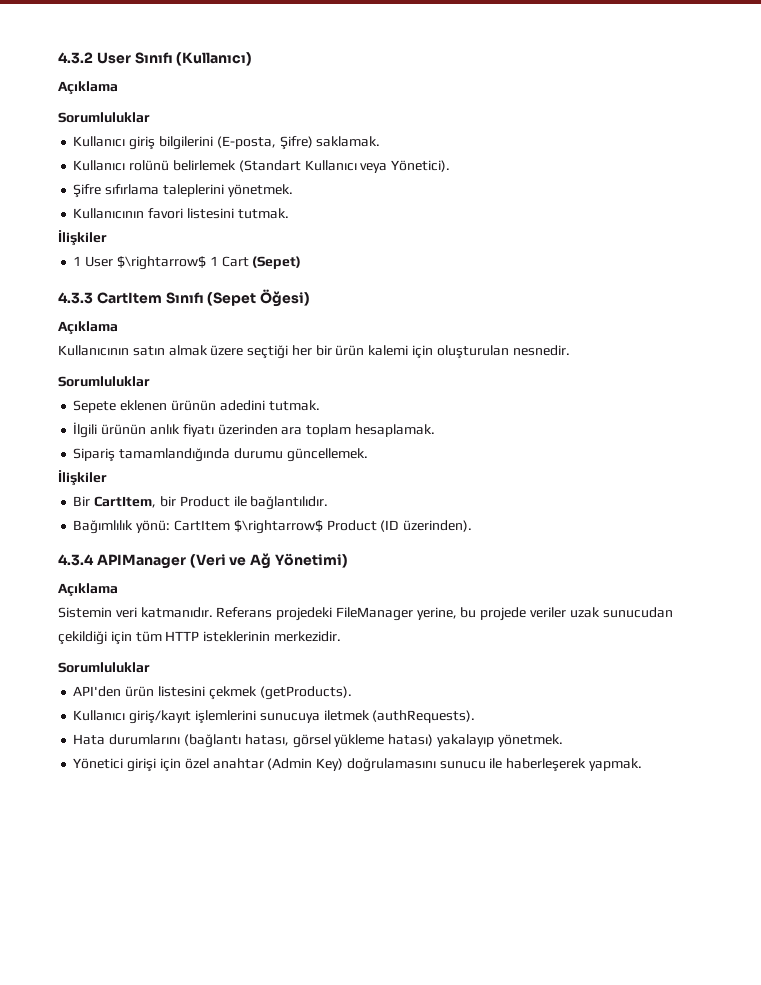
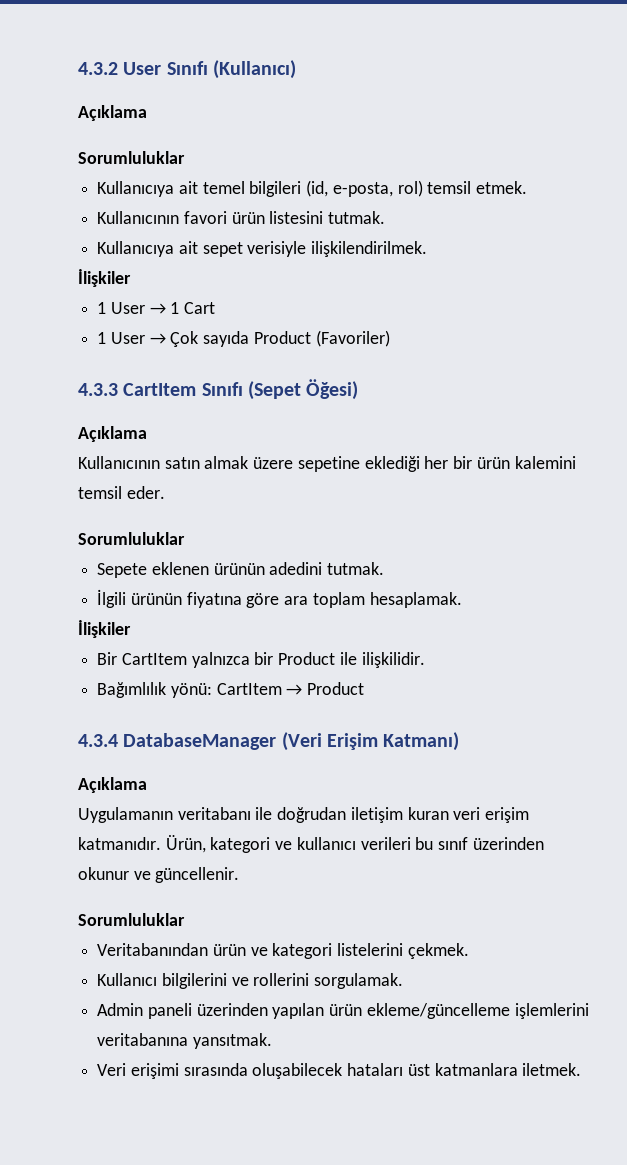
- Kullanıcı giriş bilgilerini (E-posta, Şifre) saklamak.
- Kullanıcı rolünü belirlemek (Standart Kullanıcı veya Yönetici).
- Şifre sıfırlama taleplerini yönetmek.
+ Kullanıcıya ait temel bilgileri (id, e-posta, rol) temsil etmek.
- Kullanıcının favori listesini tutmak.
+ Kullanıcının favori ürün listesini tutmak.
+ Kullanıcıya ait sepet verisiyle ilişkilendirilmek.
- 1 User $\rightarrow$ 1 Cart (Sepet)
+ 1 User → 1 Cart
+ 1 User → Çok sayıda Product (Favoriler)
- Kullanıcının satın almak üzere seçtiği her bir ürün kalemi için oluşturulan nesnedir.
+ Kullanıcının satın almak üzere sepetine eklediği her bir ürün kalemini temsil eder.
- İlgili ürünün anlık fiyatı üzerinden ara toplam hesaplamak.
+ İlgili ürünün fiyatına göre ara toplam hesaplamak.
- Sipariş tamamlandığında durumu güncellemek.
- Bir CartItem, bir Product ile bağlantılıdır.
+ Bir CartItem yalnızca bir Product ile ilişkilidir.
- Bağımlılık yönü: CartItem $\rightarrow$ Product (ID üzerinden).
+ Bağımlılık yönü: CartItem → Product
- 4.3.4 APIManager (Veri ve Ağ Yönetimi)
+ 4.3.4 DatabaseManager (Veri Erişim Katmanı)
  Açıklama
- Sistemin veri katmanıdır. Referans projedeki FileManager yerine, bu projede veriler uzak sunucudan çekildiği için tüm HTTP isteklerinin merkezidir.
+ Uygulamanın veritabanı ile doğrudan iletişim kuran veri erişim katmanıdır. Ürün, kategori ve kullanıcı verileri bu sınıf üzerinden okunur ve güncellenir.
  Sorumluluklar
- API'den ürün listesini çekmek (getProducts).
- Kullanıcı giriş/kayıt işlemlerini sunucuya iletmek (authRequests).
- Hata durumlarını (bağlantı hatası, görsel yükleme hatası) yakalayıp yönetmek.
- Yönetici girişi için özel anahtar (Admin Key) doğrulamasını sunucu ile haberleşerek yapmak.
+ Veritabanından ürün ve kategori listelerini çekmek.
+ Kullanıcı bilgilerini ve rollerini sorgulamak.
+ Admin paneli üzerinden yapılan ürün ekleme/güncelleme işlemlerini veritabanına yansıtmak.
+ Veri erişimi sırasında oluşabilecek hataları üst katmanlara iletmek.

